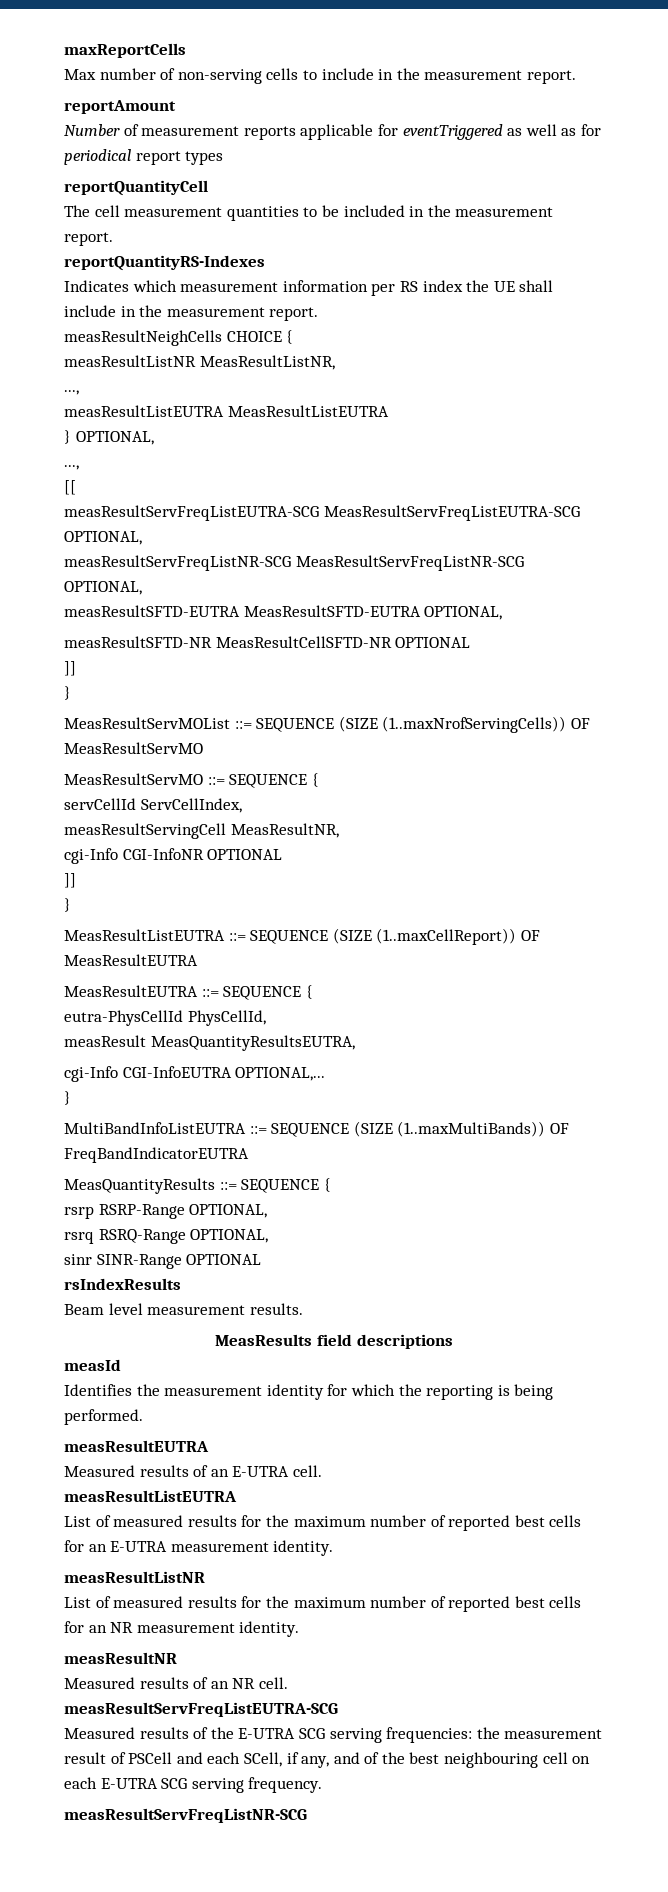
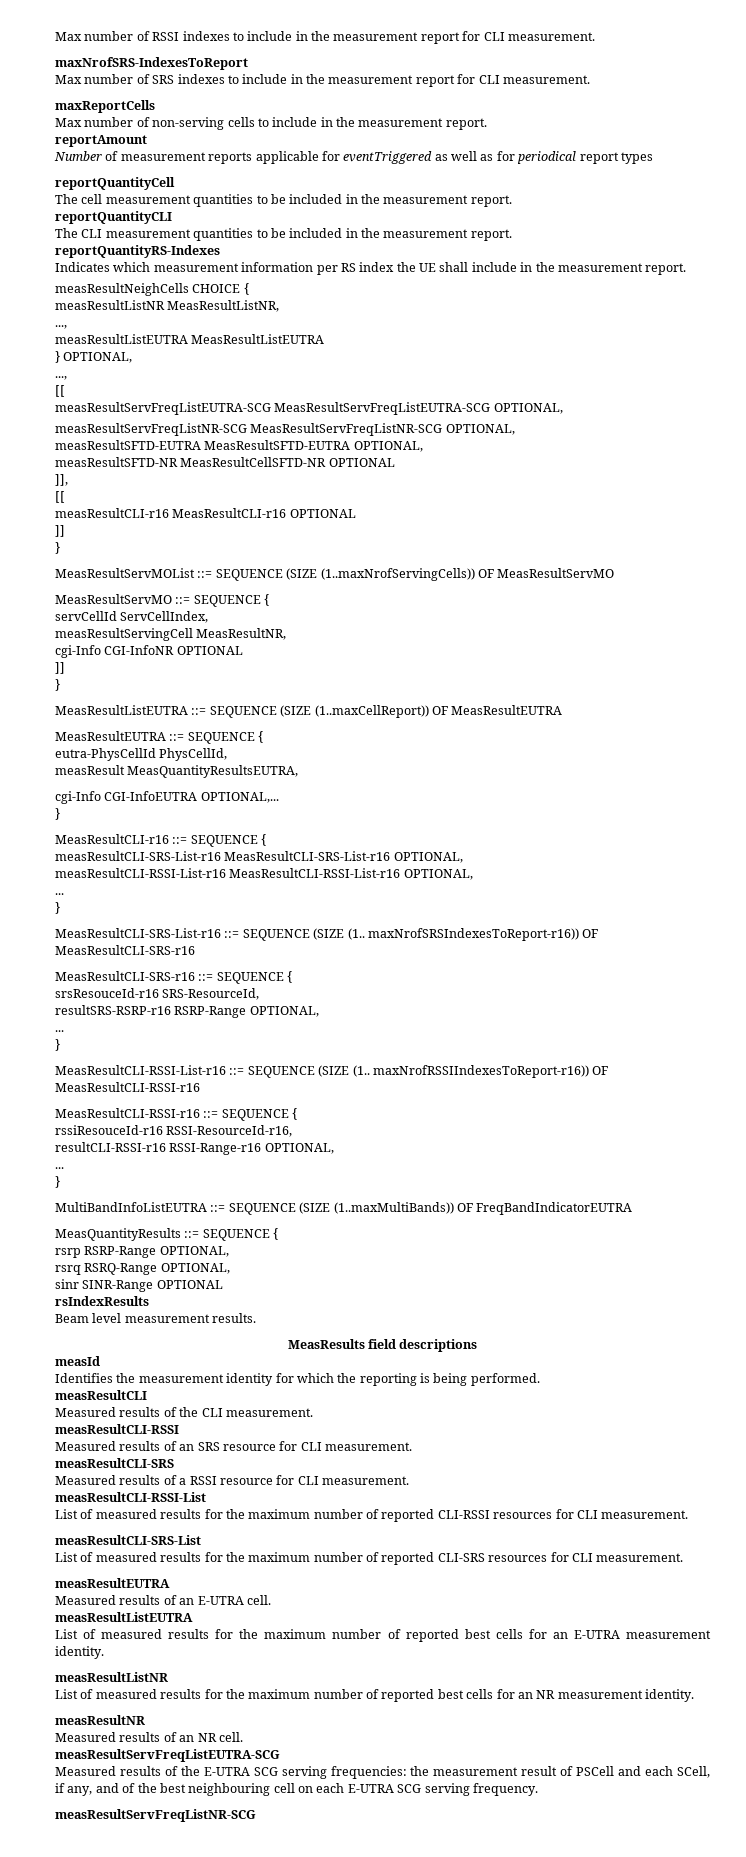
+ Max number of RSSI indexes to include in the measurement report for CLI measurement.
+ maxNrofSRS-IndexesToReport
+ Max number of SRS indexes to include in the measurement report for CLI measurement.
+ reportQuantityCLI
+ The CLI measurement quantities to be included in the measurement report.
+ ]],
+ [[
+ measResultCLI-r16 MeasResultCLI-r16 OPTIONAL
+ MeasResultCLI-r16 ::= SEQUENCE {
+ measResultCLI-SRS-List-r16 MeasResultCLI-SRS-List-r16 OPTIONAL,
+ measResultCLI-RSSI-List-r16 MeasResultCLI-RSSI-List-r16 OPTIONAL,
+ ...
+ }
+ MeasResultCLI-SRS-List-r16 ::= SEQUENCE (SIZE (1.. maxNrofSRSIndexesToReport-r16)) OF MeasResultCLI-SRS-r16
+ MeasResultCLI-SRS-r16 ::= SEQUENCE {
+ srsResouceId-r16 SRS-ResourceId,
+ resultSRS-RSRP-r16 RSRP-Range OPTIONAL,
+ ...
+ }
+ MeasResultCLI-RSSI-List-r16 ::= SEQUENCE (SIZE (1.. maxNrofRSSIIndexesToReport-r16)) OF MeasResultCLI-RSSI-r16
+ MeasResultCLI-RSSI-r16 ::= SEQUENCE {
+ rssiResouceId-r16 RSSI-ResourceId-r16,
+ resultCLI-RSSI-r16 RSSI-Range-r16 OPTIONAL,
+ ...
+ }
+ measResultCLI
+ Measured results of the CLI measurement.
+ measResultCLI-RSSI
+ Measured results of an SRS resource for CLI measurement.
+ measResultCLI-SRS
+ Measured results of a RSSI resource for CLI measurement.
+ measResultCLI-RSSI-List
+ List of measured results for the maximum number of reported CLI-RSSI resources for CLI measurement.
+ measResultCLI-SRS-List
+ List of measured results for the maximum number of reported CLI-SRS resources for CLI measurement.

